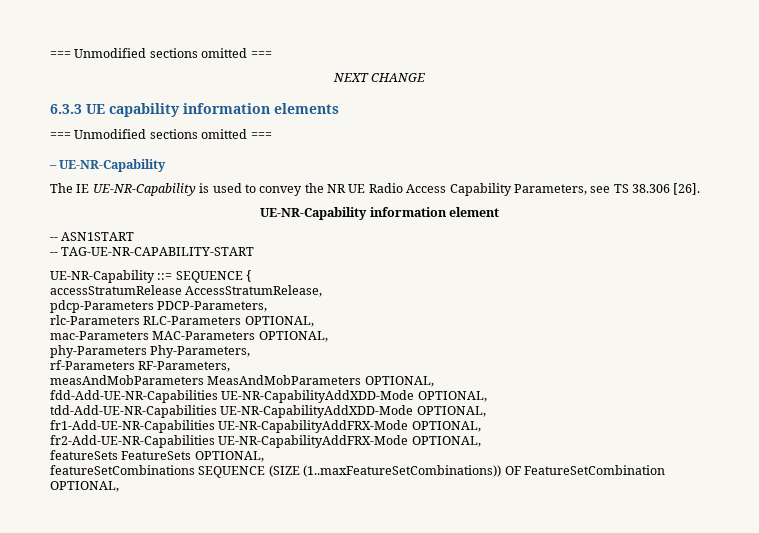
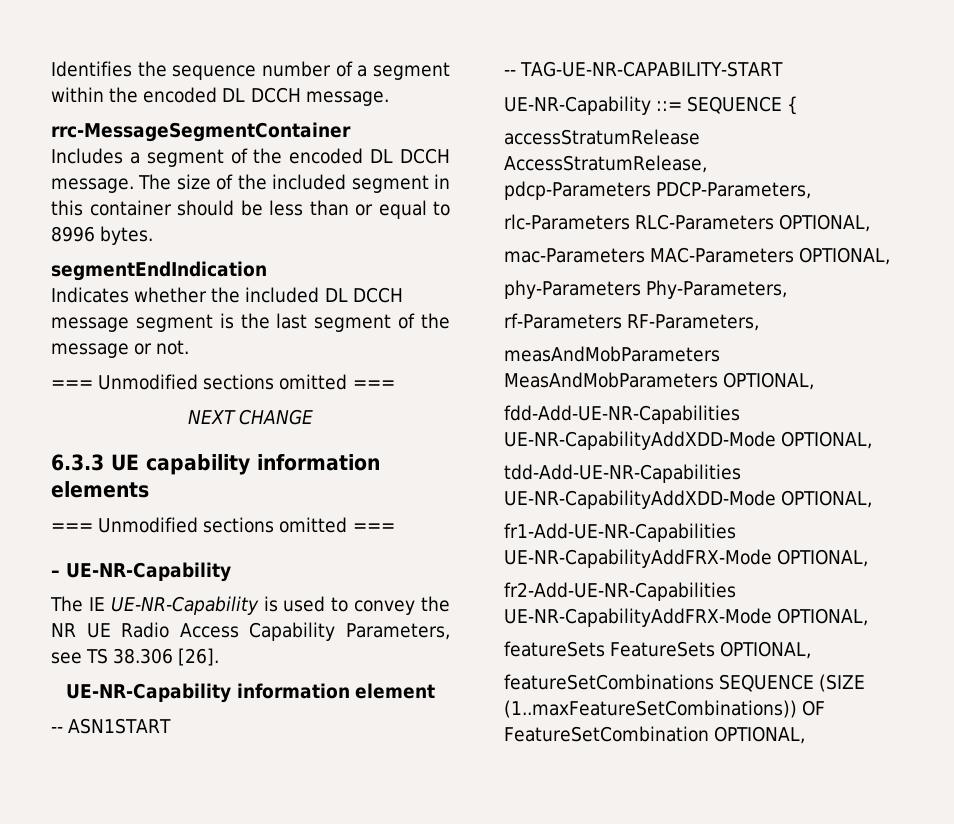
+ Identifies the sequence number of a segment within the encoded DL DCCH message.
+ rrc-MessageSegmentContainer
+ Includes a segment of the encoded DL DCCH message. The size of the included segment in this container should be less than or equal to 8996 bytes.
+ segmentEndIndication
+ Indicates whether the included DL DCCH message segment is the last segment of the message or not.

